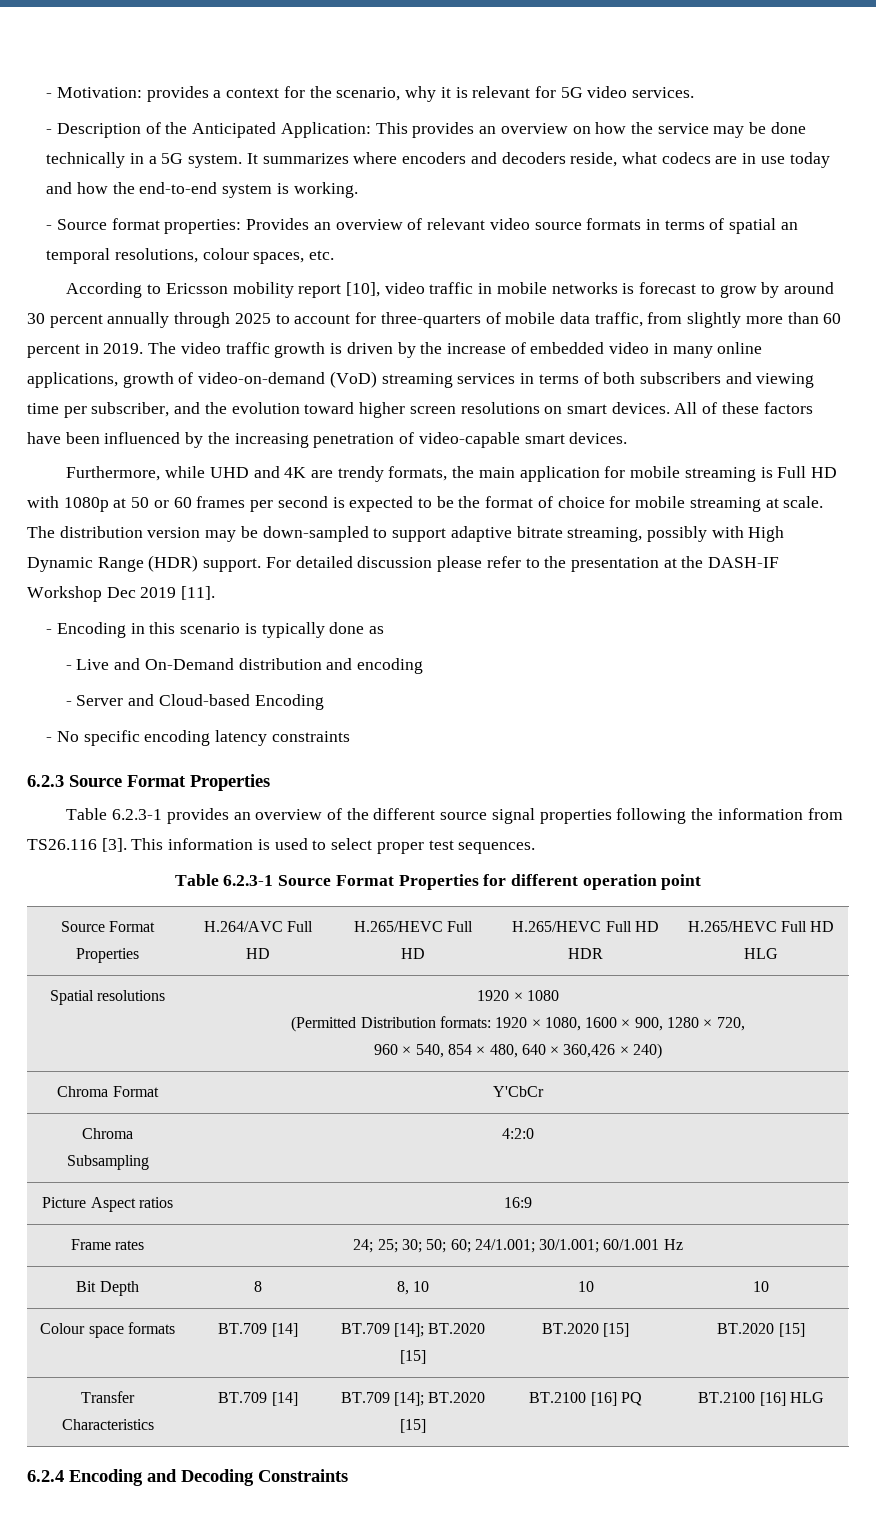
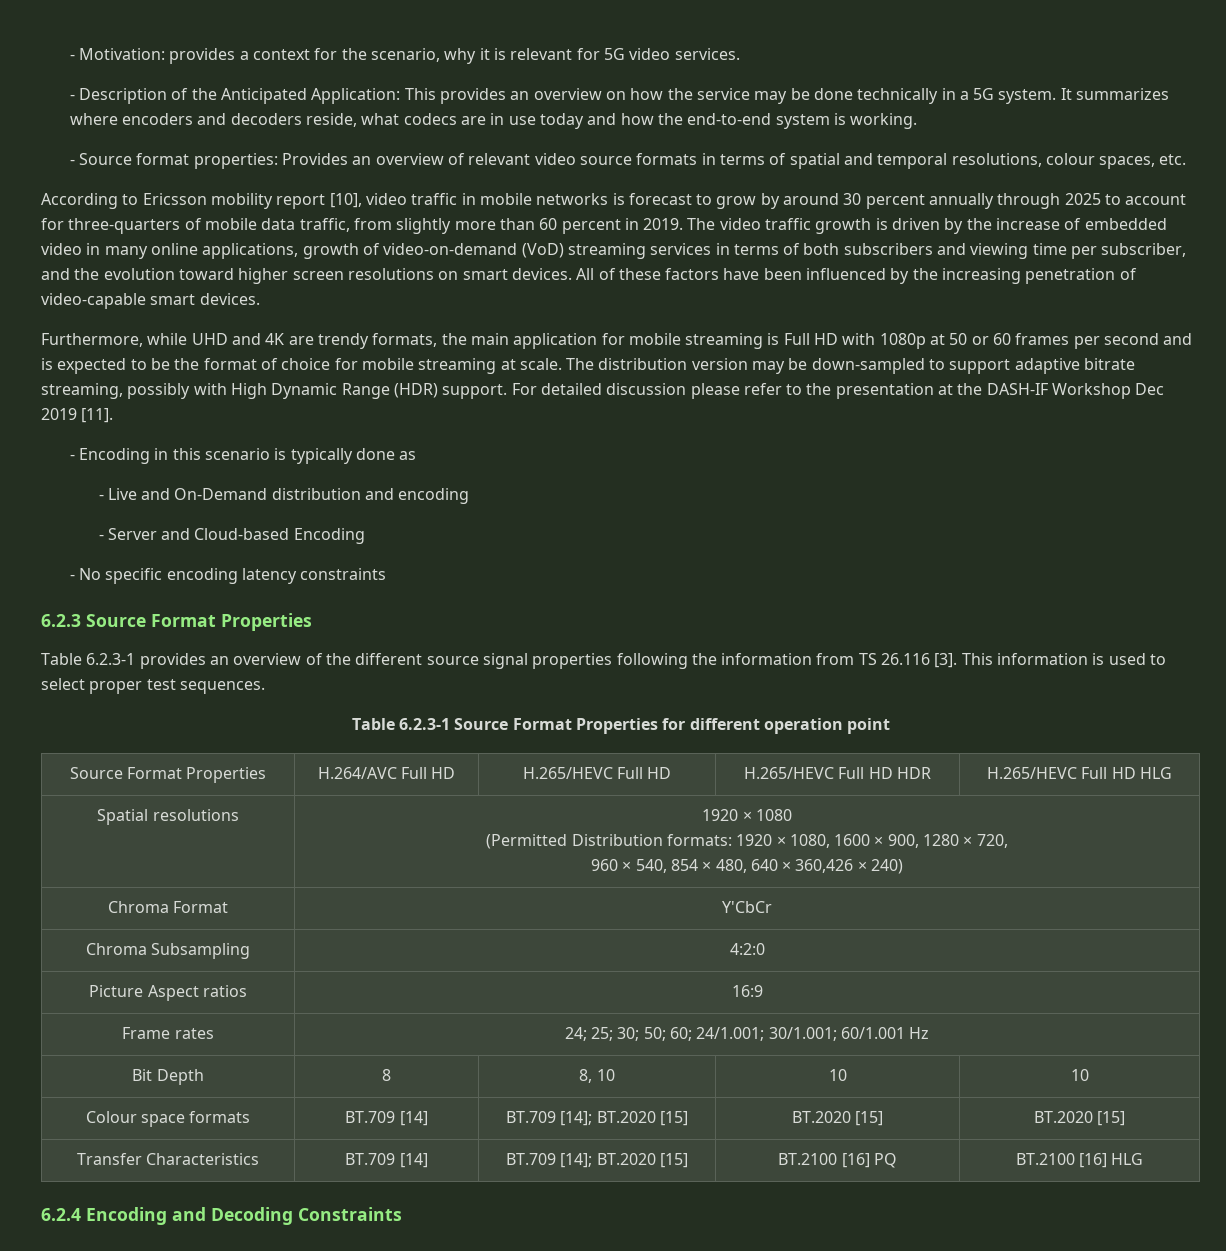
- - Source format properties: Provides an overview of relevant video source formats in terms of spatial an temporal resolutions, colour spaces, etc.
+ - Source format properties: Provides an overview of relevant video source formats in terms of spatial and temporal resolutions, colour spaces, etc.
- Furthermore, while UHD and 4K are trendy formats, the main application for mobile streaming is Full HD with 1080p at 50 or 60 frames per second is expected to be the format of choice for mobile streaming at scale.
+ Furthermore, while UHD and 4K are trendy formats, the main application for mobile streaming is Full HD with 1080p at 50 or 60 frames per second and is expected to be the format of choice for mobile streaming at scale.
- Table 6.2.3-1 provides an overview of the different source signal properties following the information from TS26.116 [3].
+ Table 6.2.3-1 provides an overview of the different source signal properties following the information from TS 26.116 [3].

